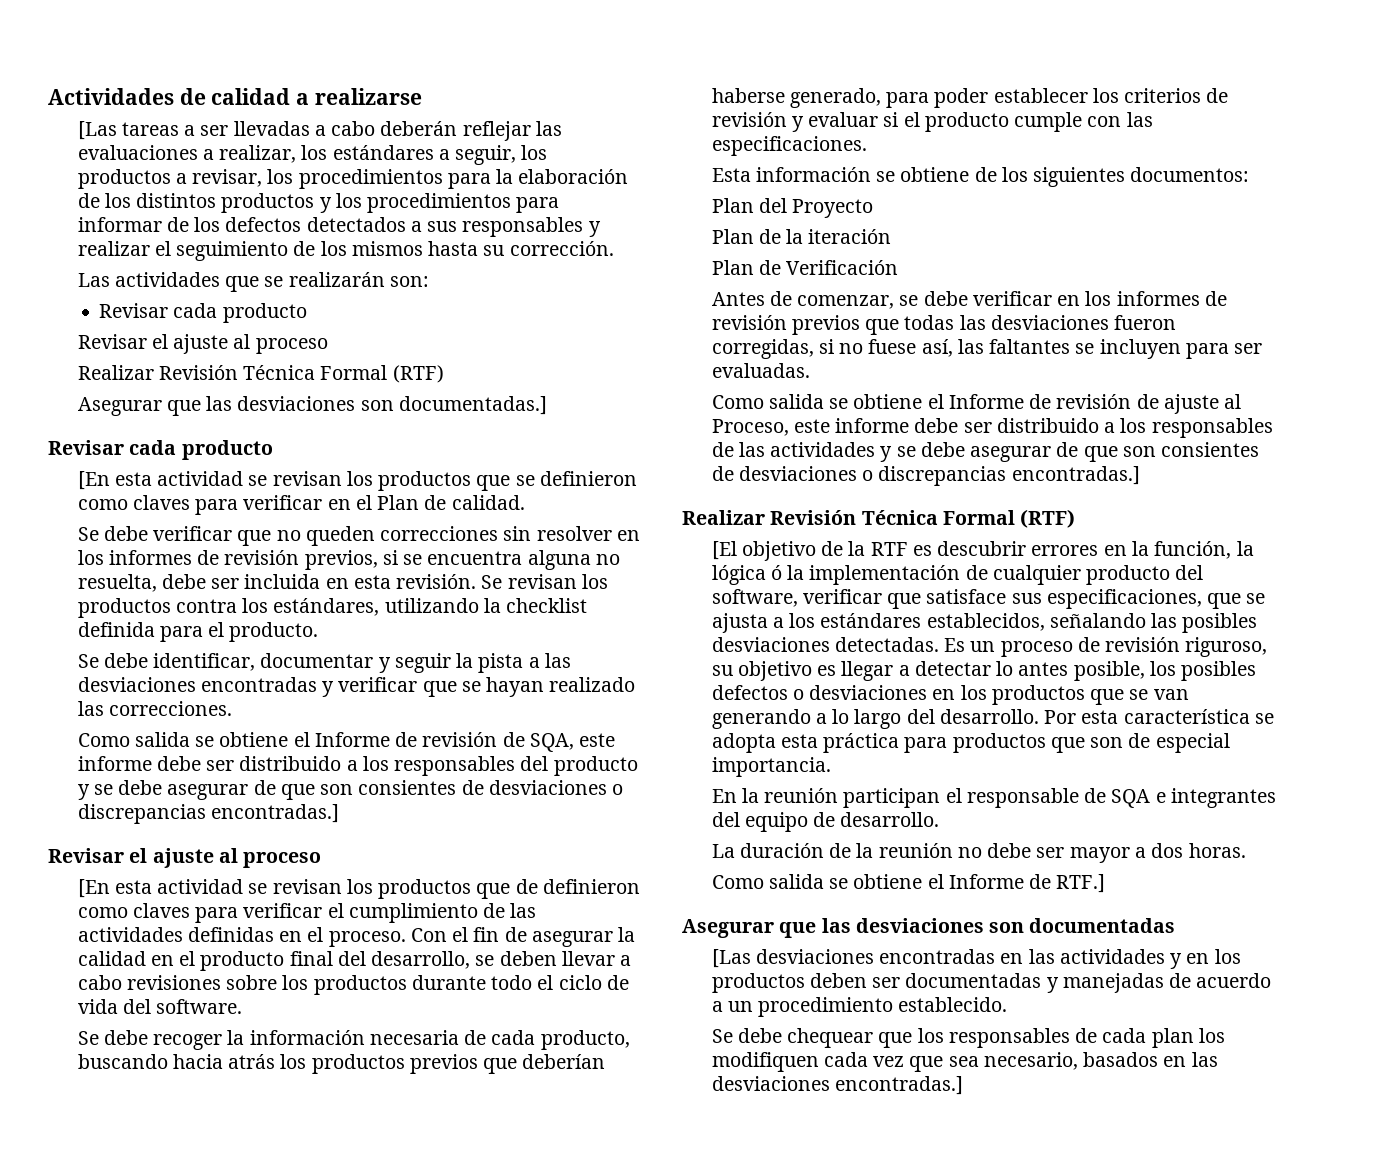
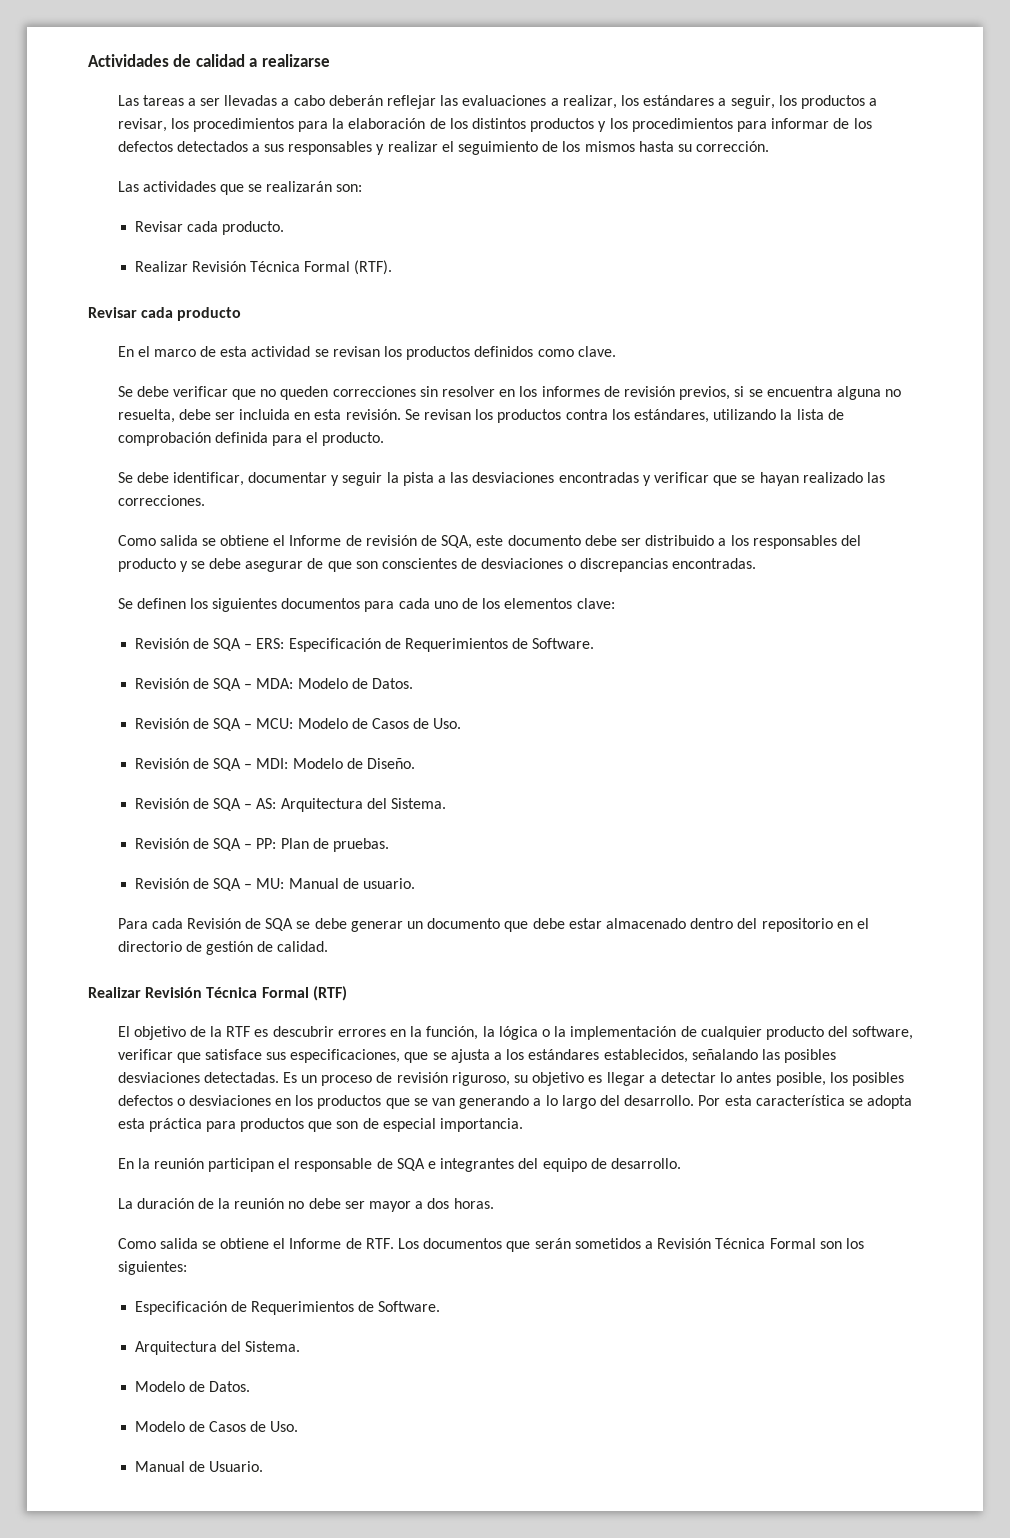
- [Las tareas a ser llevadas a cabo deberán reflejar las evaluaciones a realizar, los estándares a seguir, los productos a revisar, los procedimientos para la elaboración de los distintos productos y los procedimientos para informar de los defectos detectados a sus responsables y realizar el seguimiento de los mismos hasta su corrección.
+ Las tareas a ser llevadas a cabo deberán reflejar las evaluaciones a realizar, los estándares a seguir, los productos a revisar, los procedimientos para la elaboración de los distintos productos y los procedimientos para informar de los defectos detectados a sus responsables y realizar el seguimiento de los mismos hasta su corrección.
  Las actividades que se realizarán son:
+ Revisar cada producto.
+ Realizar Revisión Técnica Formal (RTF).
  Revisar cada producto
- Revisar el ajuste al proceso
- Realizar Revisión Técnica Formal (RTF)
- Asegurar que las desviaciones son documentadas.]
- Revisar cada producto
- [En esta actividad se revisan los productos que se definieron como claves para verificar en el Plan de calidad.
+ En el marco de esta actividad se revisan los productos definidos como clave.
- Se revisan los productos contra los estándares, utilizando la checklist definida para el producto.
+ Se revisan los productos contra los estándares, utilizando la lista de comprobación definida para el producto.
- Como salida se obtiene el Informe de revisión de SQA, este informe debe ser distribuido a los responsables del producto y se debe asegurar de que son consientes de desviaciones o discrepancias encontradas.]
- Revisar el ajuste al proceso
- [En esta actividad se revisan los productos que de definieron como claves para verificar el cumplimiento de las actividades definidas en el proceso. Con el fin de asegurar la calidad en el producto final del desarrollo, se deben llevar a cabo revisiones sobre los productos durante todo el ciclo de vida del software.
- Se debe recoger la información necesaria de cada producto, buscando hacia atrás los productos previos que deberían haberse generado, para poder establecer los criterios de revisión y evaluar si el producto cumple con las especificaciones.
- Esta información se obtiene de los siguientes documentos:
- Plan del Proyecto
- Plan de la iteración
- Plan de Verificación
- Antes de comenzar, se debe verificar en los informes de revisión previos que todas las desviaciones fueron corregidas, si no fuese así, las faltantes se incluyen para ser evaluadas.
- Como salida se obtiene el Informe de revisión de ajuste al Proceso, este informe debe ser distribuido a los responsables de las actividades y se debe asegurar de que son consientes de desviaciones o discrepancias encontradas.]
+ Como salida se obtiene el Informe de revisión de SQA, este documento debe ser distribuido a los responsables del producto y se debe asegurar de que son conscientes de desviaciones o discrepancias encontradas.
+ Se definen los siguientes documentos para cada uno de los elementos clave:
+ Revisión de SQA – ERS: Especificación de Requerimientos de Software.
+ Revisión de SQA – MDA: Modelo de Datos.
+ Revisión de SQA – MCU: Modelo de Casos de Uso.
+ Revisión de SQA – MDI: Modelo de Diseño.
+ Revisión de SQA – AS: Arquitectura del Sistema.
+ Revisión de SQA – PP: Plan de pruebas.
+ Revisión de SQA – MU: Manual de usuario.
+ Para cada Revisión de SQA se debe generar un documento que debe estar almacenado dentro del repositorio en el directorio de gestión de calidad.
  Realizar Revisión Técnica Formal (RTF)
- [El objetivo de la RTF es descubrir errores en la función, la lógica ó la implementación de cualquier producto del software, verificar que satisface sus especificaciones, que se ajusta a los estándares establecidos, señalando las posibles desviaciones detectadas.
+ El objetivo de la RTF es descubrir errores en la función, la lógica o la implementación de cualquier producto del software, verificar que satisface sus especificaciones, que se ajusta a los estándares establecidos, señalando las posibles desviaciones detectadas.
- Como salida se obtiene el Informe de RTF.]
- Asegurar que las desviaciones son documentadas
- [Las desviaciones encontradas en las actividades y en los productos deben ser documentadas y manejadas de acuerdo a un procedimiento establecido.
- Se debe chequear que los responsables de cada plan los modifiquen cada vez que sea necesario, basados en las desviaciones encontradas.]
+ Como salida se obtiene el Informe de RTF. Los documentos que serán sometidos a Revisión Técnica Formal son los siguientes:
+ Especificación de Requerimientos de Software.
+ Arquitectura del Sistema.
+ Modelo de Datos.
+ Modelo de Casos de Uso.
+ Manual de Usuario.

